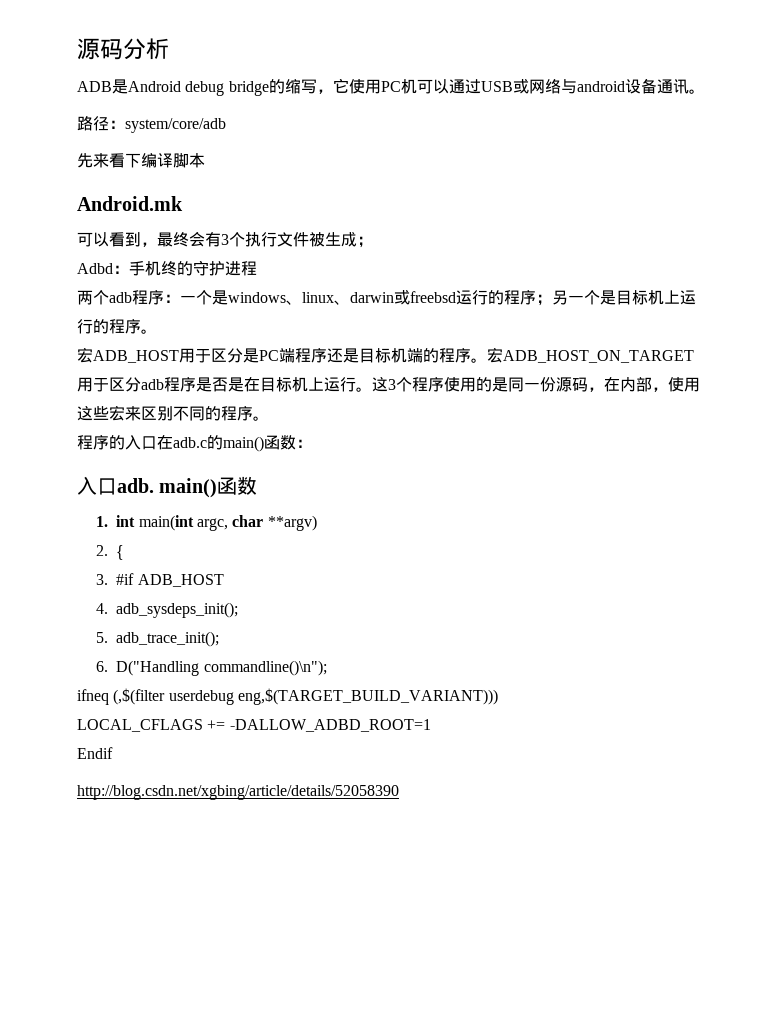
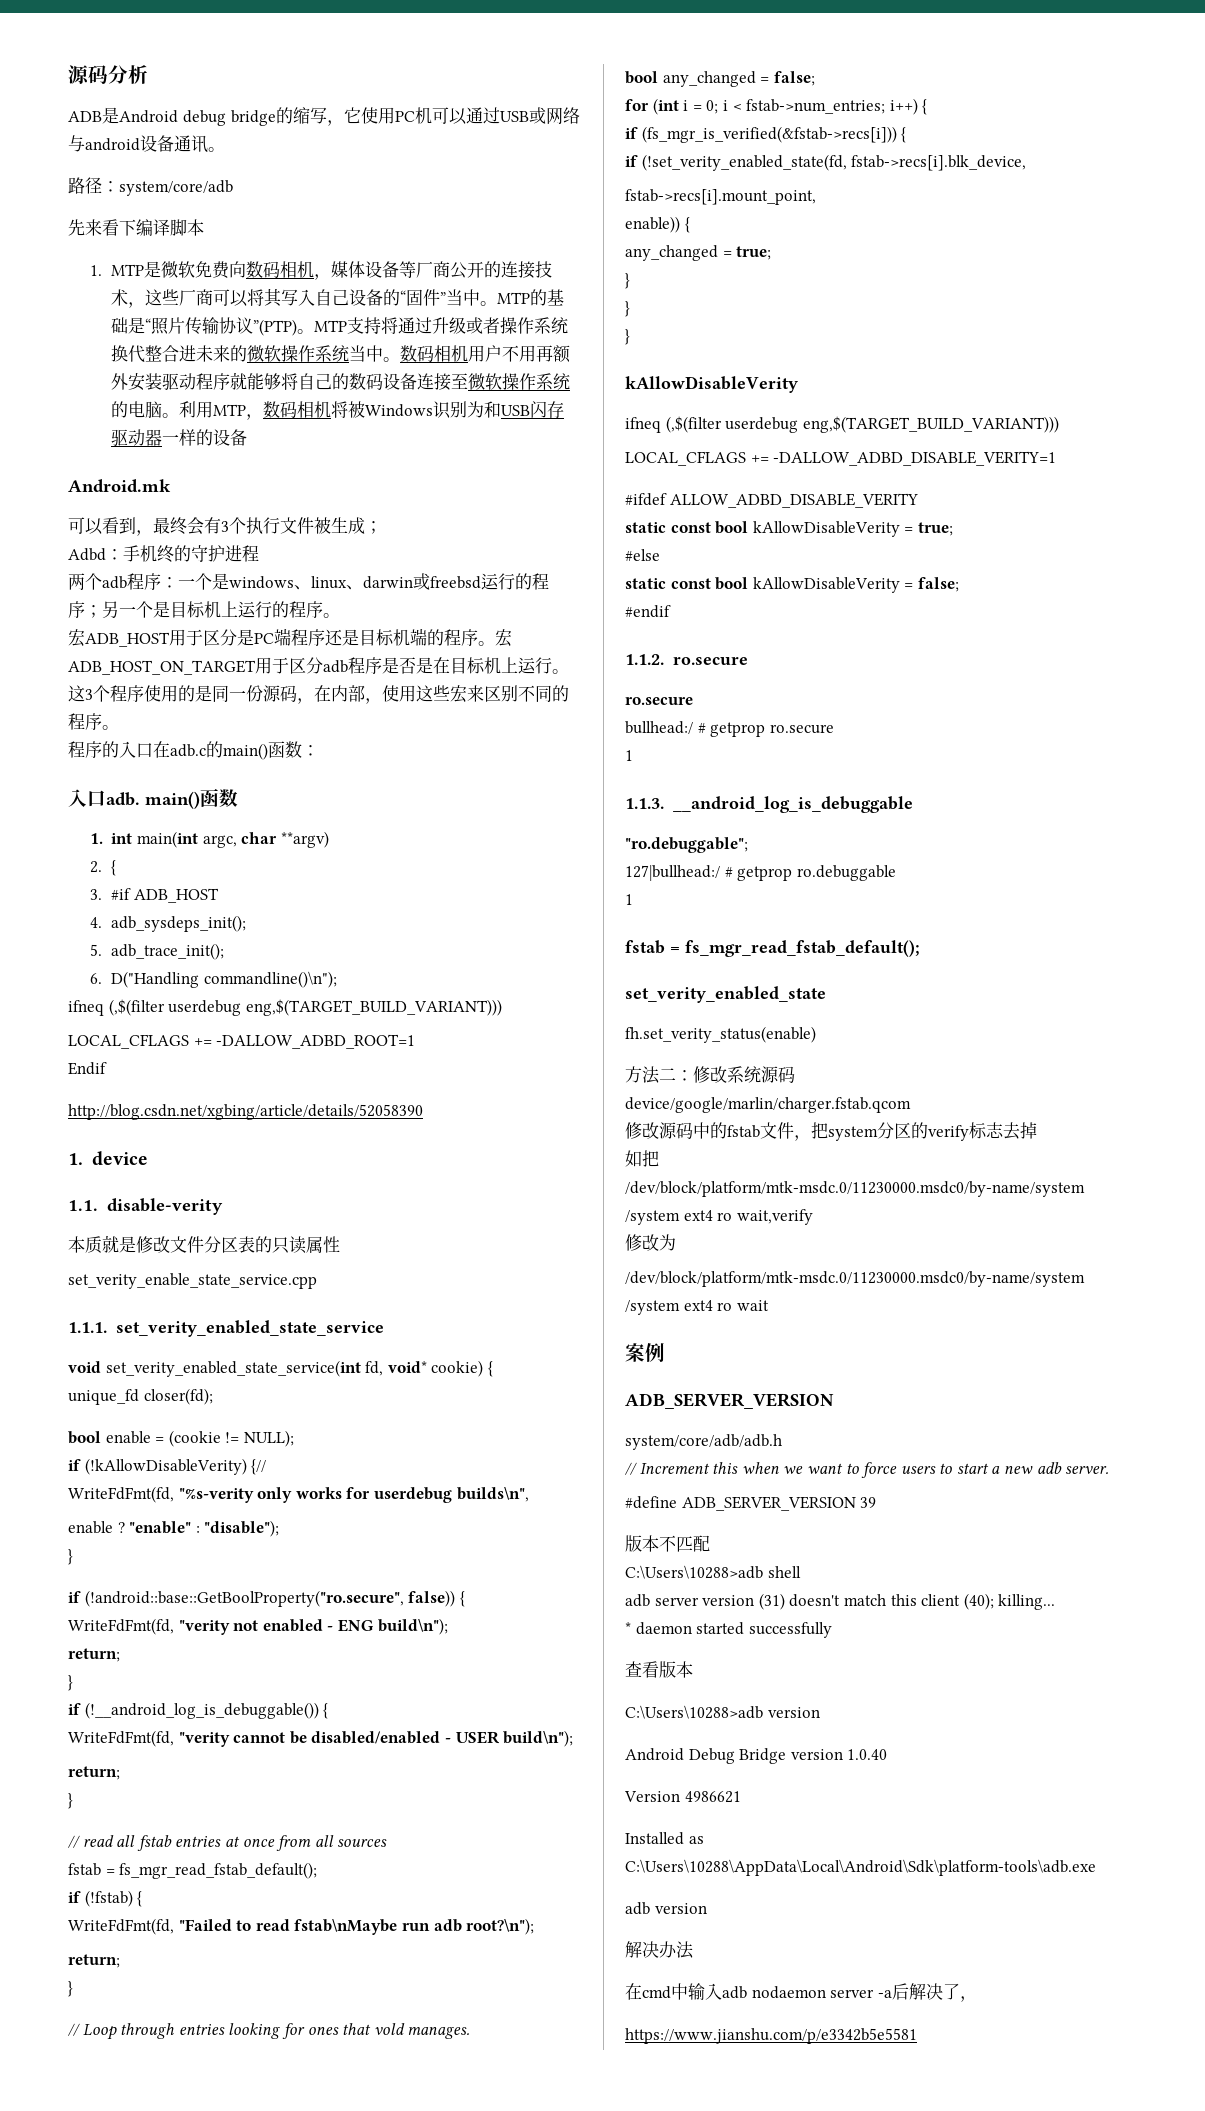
+ 1. MTP是微软免费向数码相机，媒体设备等厂商公开的连接技术，这些厂商可以将其写入自己设备的“固件”当中。MTP的基础是“照片传输协议”(PTP)。MTP支持将通过升级或者操作系统换代整合进未来的微软操作系统当中。数码相机用户不用再额外安装驱动程序就能够将自己的数码设备连接至微软操作系统的电脑。利用MTP，数码相机将被Windows识别为和USB闪存驱动器一样的设备
+ 1. device
+ 1.1. disable-verity
+ 本质就是修改文件分区表的只读属性
+ set_verity_enable_state_service.cpp
+ 1.1.1. set_verity_enabled_state_service
+ void set_verity_enabled_state_service(int fd, void* cookie) {
+ unique_fd closer(fd);
+ bool enable = (cookie != NULL);
+ if (!kAllowDisableVerity) {//
+ WriteFdFmt(fd, "%s-verity only works for userdebug builds\n",
+ enable ? "enable" : "disable");
+ }
+ if (!android::base::GetBoolProperty("ro.secure", false)) {
+ WriteFdFmt(fd, "verity not enabled - ENG build\n");
+ return;
+ }
+ if (!__android_log_is_debuggable()) {
+ WriteFdFmt(fd, "verity cannot be disabled/enabled - USER build\n");
+ return;
+ }
+ // read all fstab entries at once from all sources
+ fstab = fs_mgr_read_fstab_default();
+ if (!fstab) {
+ WriteFdFmt(fd, "Failed to read fstab\nMaybe run adb root?\n");
+ return;
+ }
+ // Loop through entries looking for ones that vold manages.
+ bool any_changed = false;
+ for (int i = 0; i < fstab->num_entries; i++) {
+ if (fs_mgr_is_verified(&fstab->recs[i])) {
+ if (!set_verity_enabled_state(fd, fstab->recs[i].blk_device,
+ fstab->recs[i].mount_point,
+ enable)) {
+ any_changed = true;
+ }
+ }
+ }
+ kAllowDisableVerity
+ ifneq (,$(filter userdebug eng,$(TARGET_BUILD_VARIANT)))
+ LOCAL_CFLAGS += -DALLOW_ADBD_DISABLE_VERITY=1
+ #ifdef ALLOW_ADBD_DISABLE_VERITY
+ static const bool kAllowDisableVerity = true;
+ #else
+ static const bool kAllowDisableVerity = false;
+ #endif
+ 1.1.2. ro.secure
+ ro.secure
+ bullhead:/ # getprop ro.secure
+ 1
+ 1.1.3. __android_log_is_debuggable
+ "ro.debuggable";
+ 127|bullhead:/ # getprop ro.debuggable
+ 1
+ fstab = fs_mgr_read_fstab_default();
+ set_verity_enabled_state
+ fh.set_verity_status(enable)
+ 方法二：修改系统源码
+ device/google/marlin/charger.fstab.qcom
+ 修改源码中的fstab文件，把system分区的verify标志去掉
+ 如把
+ /dev/block/platform/mtk-msdc.0/11230000.msdc0/by-name/system /system ext4 ro wait,verify
+ 修改为
+ /dev/block/platform/mtk-msdc.0/11230000.msdc0/by-name/system /system ext4 ro wait
+ 案例
+ ADB_SERVER_VERSION
+ system/core/adb/adb.h
+ // Increment this when we want to force users to start a new adb server.
+ #define ADB_SERVER_VERSION 39
+ 版本不匹配
+ C:\Users\10288>adb shell
+ adb server version (31) doesn't match this client (40); killing...
+ * daemon started successfully
+ 查看版本
+ C:\Users\10288>adb version
+ Android Debug Bridge version 1.0.40
+ Version 4986621
+ Installed as C:\Users\10288\AppData\Local\Android\Sdk\platform-tools\adb.exe
+ adb version
+ 解决办法
+ 在cmd中输入adb nodaemon server -a后解决了，
+ https://www.jianshu.com/p/e3342b5e5581

